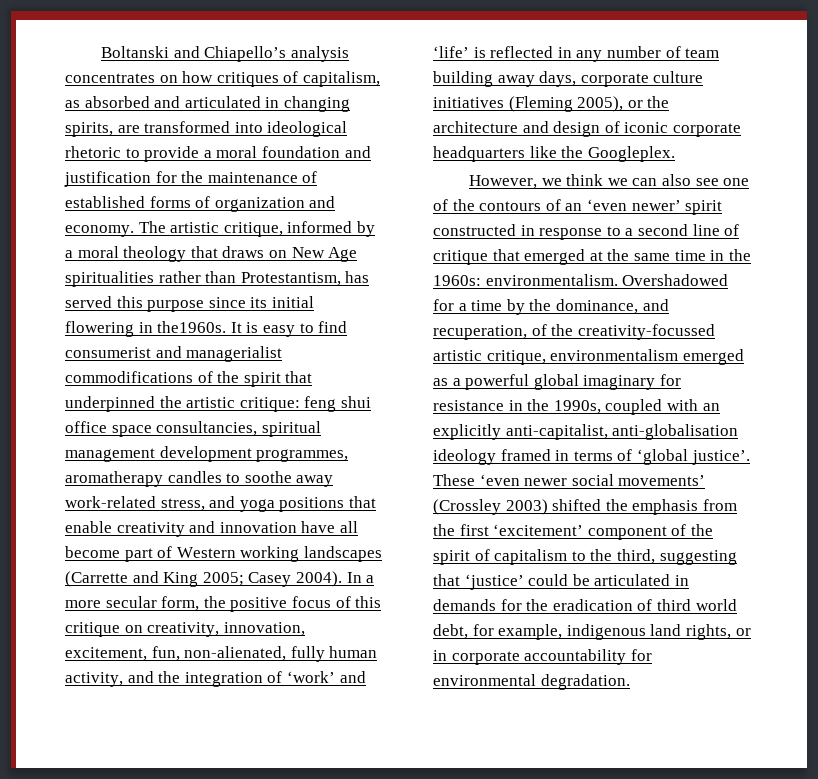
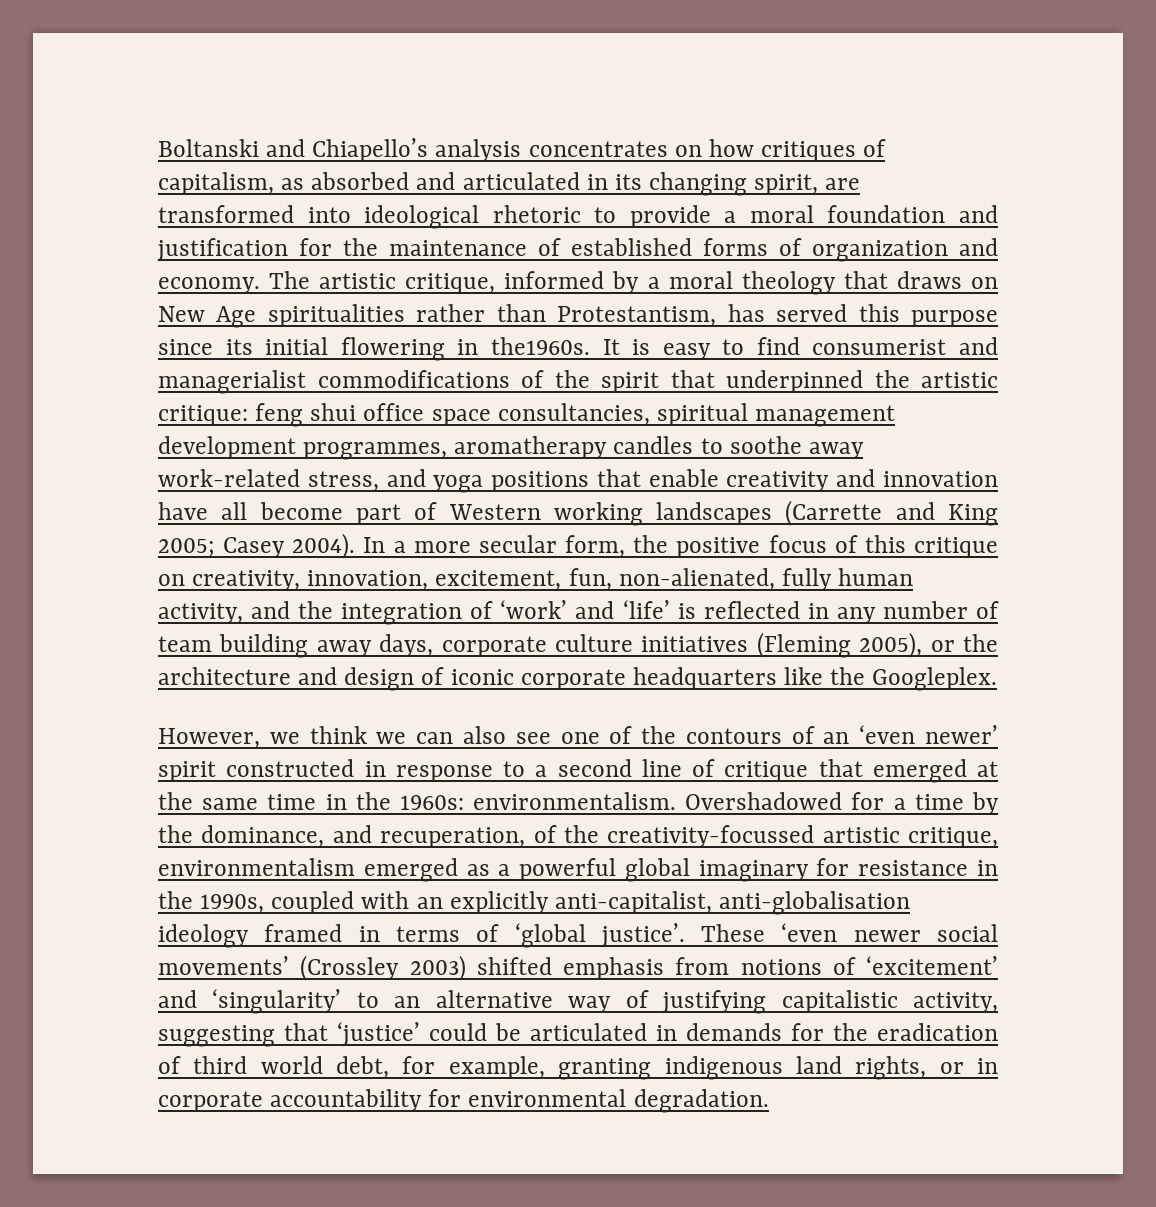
- Boltanski and Chiapello’s analysis concentrates on how critiques of capitalism, as absorbed and articulated in changing spirits, are transformed into ideological rhetoric to provide a moral foundation and justification for the maintenance of established forms of organization and economy.
+ Boltanski and Chiapello’s analysis concentrates on how critiques of capitalism, as absorbed and articulated in its changing spirit, are transformed into ideological rhetoric to provide a moral foundation and justification for the maintenance of established forms of organization and economy.
- These ‘even newer social movements’ (Crossley 2003) shifted the emphasis from the first ‘excitement’ component of the spirit of capitalism to the third, suggesting that ‘justice’ could be articulated in demands for the eradication of third world debt, for example, indigenous land rights, or in corporate accountability for environmental degradation.
+ These ‘even newer social movements’ (Crossley 2003) shifted emphasis from notions of ‘excitement’ and ‘singularity’ to an alternative way of justifying capitalistic activity, suggesting that ‘justice’ could be articulated in demands for the eradication of third world debt, for example, granting indigenous land rights, or in corporate accountability for environmental degradation.

